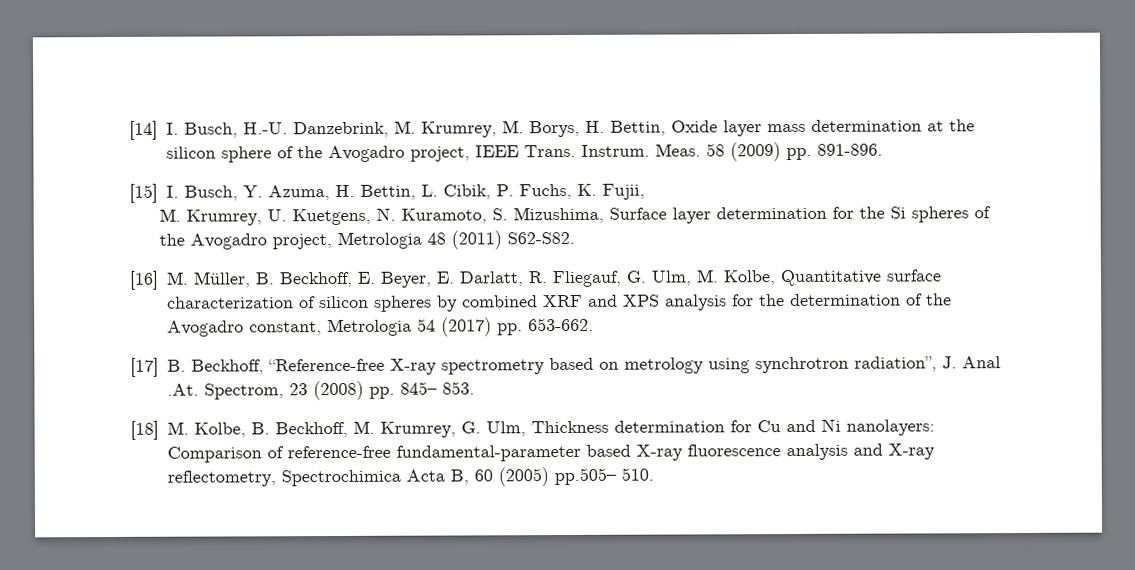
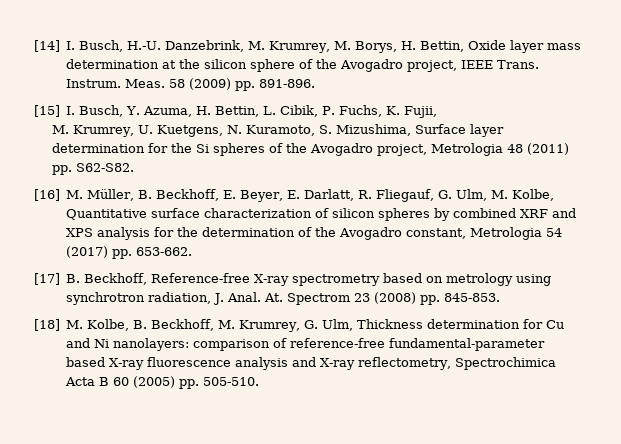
- M. Krumrey, U. Kuetgens, N. Kuramoto, S. Mizushima, Surface layer determination for the Si spheres of the Avogadro project, Metrologia 48 (2011) S62-S82.
+ M. Krumrey, U. Kuetgens, N. Kuramoto, S. Mizushima, Surface layer determination for the Si spheres of the Avogadro project, Metrologia 48 (2011) pp. S62-S82.
- [17] B. Beckhoff, “Reference-free X-ray spectrometry based on metrology using synchrotron radiation”, J. Anal .At. Spectrom, 23 (2008) pp. 845– 853.
+ [17] B. Beckhoff, Reference-free X-ray spectrometry based on metrology using synchrotron radiation, J. Anal. At. Spectrom 23 (2008) pp. 845-853.
- [18] M. Kolbe, B. Beckhoff, M. Krumrey, G. Ulm, Thickness determination for Cu and Ni nanolayers: Comparison of reference-free fundamental-parameter based X-ray fluorescence analysis and X-ray reflectometry, Spectrochimica Acta B, 60 (2005) pp.505– 510.
+ [18] M. Kolbe, B. Beckhoff, M. Krumrey, G. Ulm, Thickness determination for Cu and Ni nanolayers: comparison of reference-free fundamental-parameter based X-ray fluorescence analysis and X-ray reflectometry, Spectrochimica Acta B 60 (2005) pp. 505-510.

